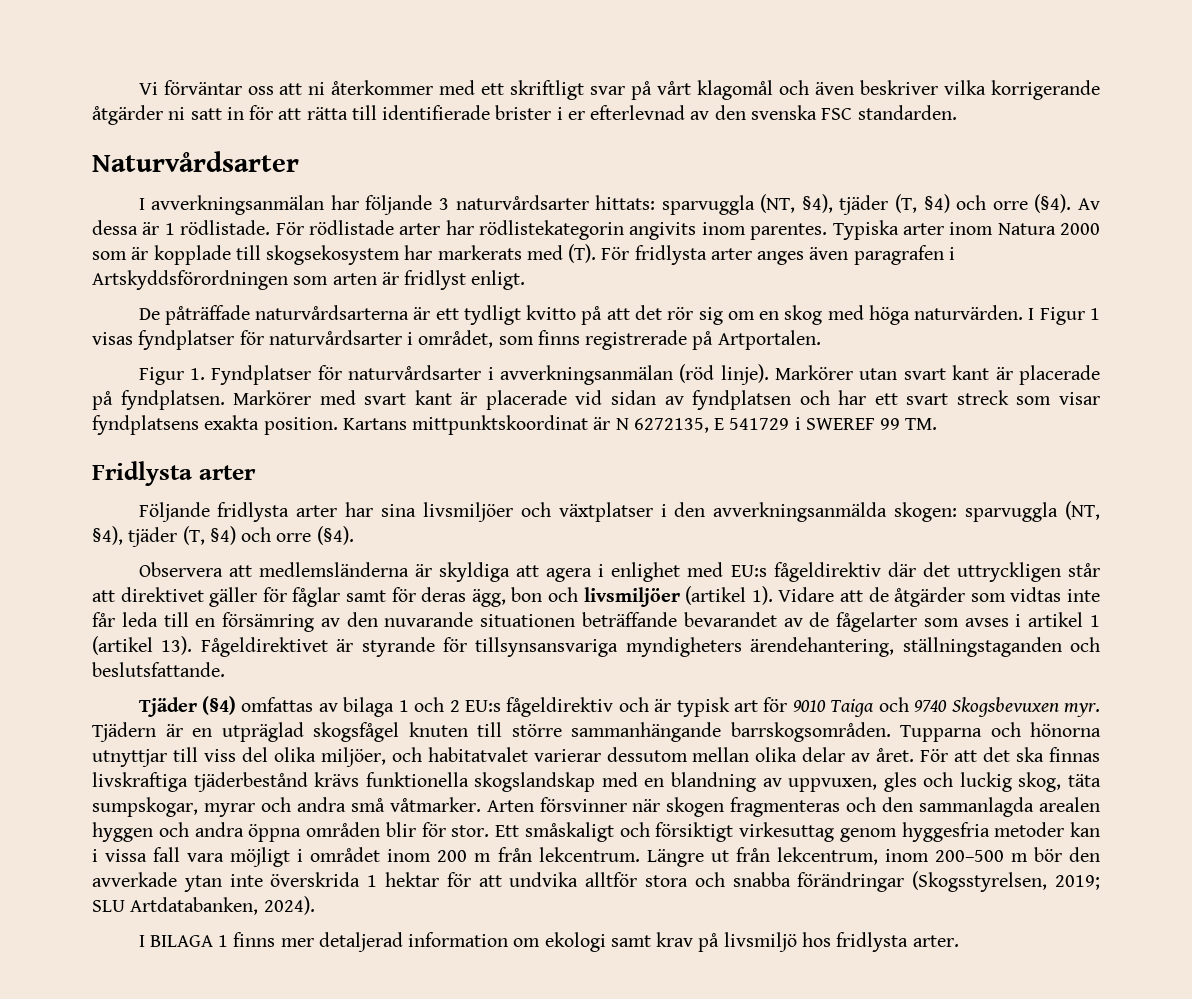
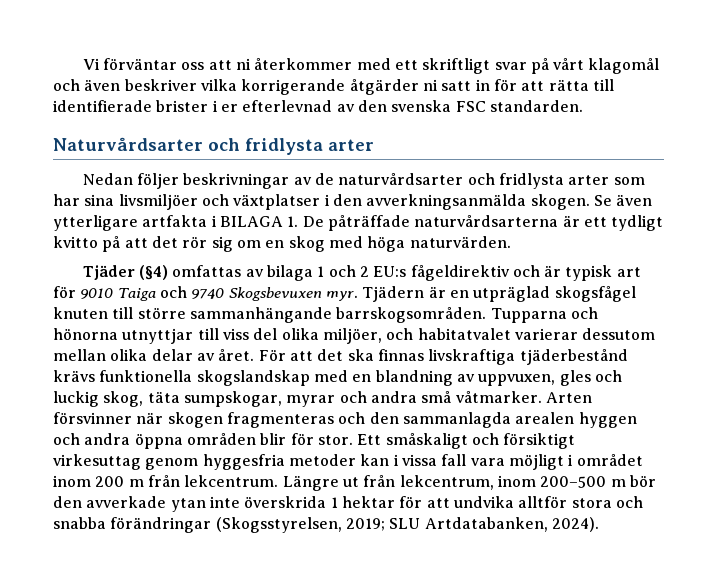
- Naturvårdsarter
- I avverkningsanmälan har följande 3 naturvårdsarter hittats: sparvuggla (NT, §4), tjäder (T, §4) och orre (§4). Av dessa är 1 rödlistade. För rödlistade arter har rödlistekategorin angivits inom parentes. Typiska arter inom Natura 2000 som är kopplade till skogsekosystem har markerats med (T). För fridlysta arter anges även paragrafen i Artskyddsförordningen som arten är fridlyst enligt.
- De påträffade naturvårdsarterna är ett tydligt kvitto på att det rör sig om en skog med höga naturvärden. I Figur 1 visas fyndplatser för naturvårdsarter i området, som finns registrerade på Artportalen.
- Figur 1. Fyndplatser för naturvårdsarter i avverkningsanmälan (röd linje). Markörer utan svart kant är placerade på fyndplatsen. Markörer med svart kant är placerade vid sidan av fyndplatsen och har ett svart streck som visar fyndplatsens exakta position. Kartans mittpunktskoordinat är N 6272135, E 541729 i SWEREF 99 TM.
- Fridlysta arter
- Följande fridlysta arter har sina livsmiljöer och växtplatser i den avverkningsanmälda skogen: sparvuggla (NT, §4), tjäder (T, §4) och orre (§4).
- Observera att medlemsländerna är skyldiga att agera i enlighet med EU:s fågeldirektiv där det uttryckligen står att direktivet gäller för fåglar samt för deras ägg, bon och livsmiljöer (artikel 1). Vidare att de åtgärder som vidtas inte får leda till en försämring av den nuvarande situationen beträffande bevarandet av de fågelarter som avses i artikel 1 (artikel 13). Fågeldirektivet är styrande för tillsynsansvariga myndigheters ärendehantering, ställningstaganden och beslutsfattande.
+ Naturvårdsarter och fridlysta arter
+ Nedan följer beskrivningar av de naturvårdsarter och fridlysta arter som har sina livsmiljöer och växtplatser i den avverkningsanmälda skogen. Se även ytterligare artfakta i BILAGA 1. De påträffade naturvårdsarterna är ett tydligt kvitto på att det rör sig om en skog med höga naturvärden.
- I BILAGA 1 finns mer detaljerad information om ekologi samt krav på livsmiljö hos fridlysta arter.

